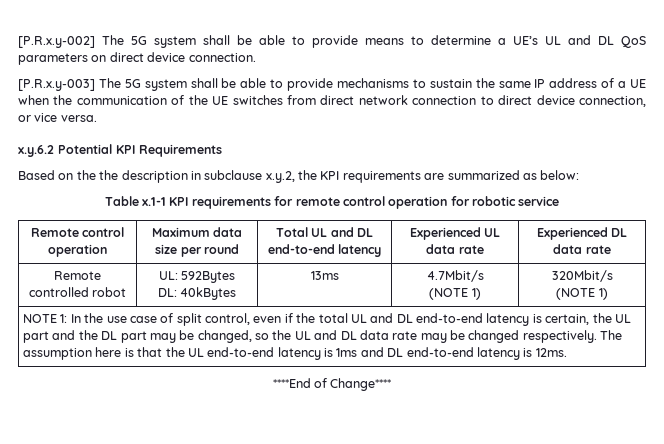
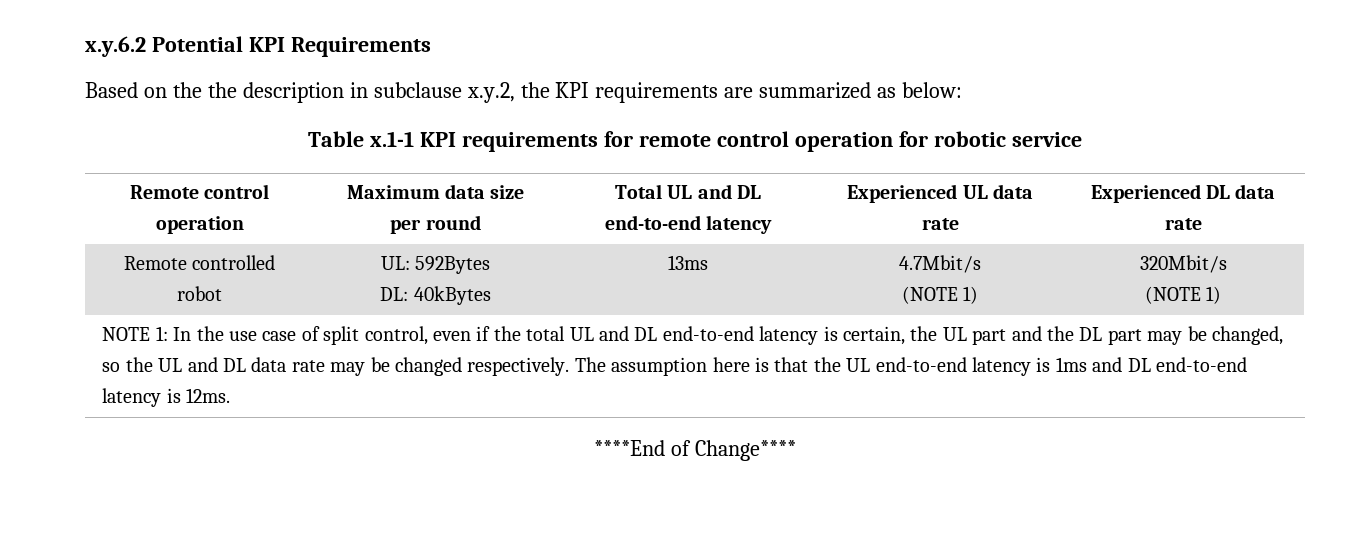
- [P.R.x.y-002] The 5G system shall be able to provide means to determine a UE’s UL and DL QoS parameters on direct device connection.
- [P.R.x.y-003] The 5G system shall be able to provide mechanisms to sustain the same IP address of a UE when the communication of the UE switches from direct network connection to direct device connection, or vice versa.

